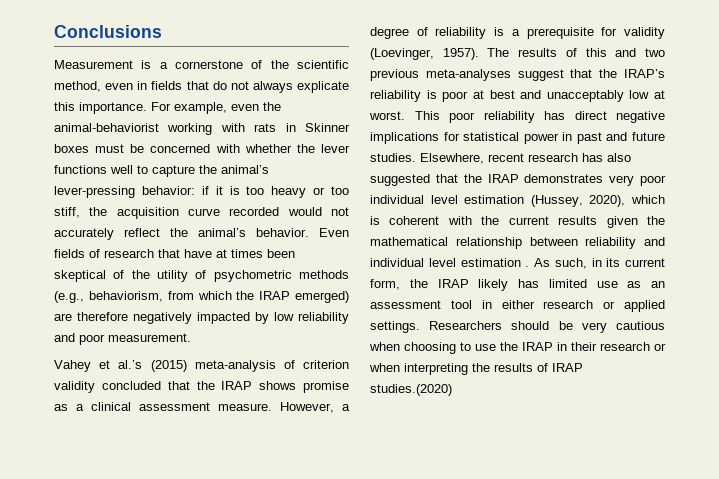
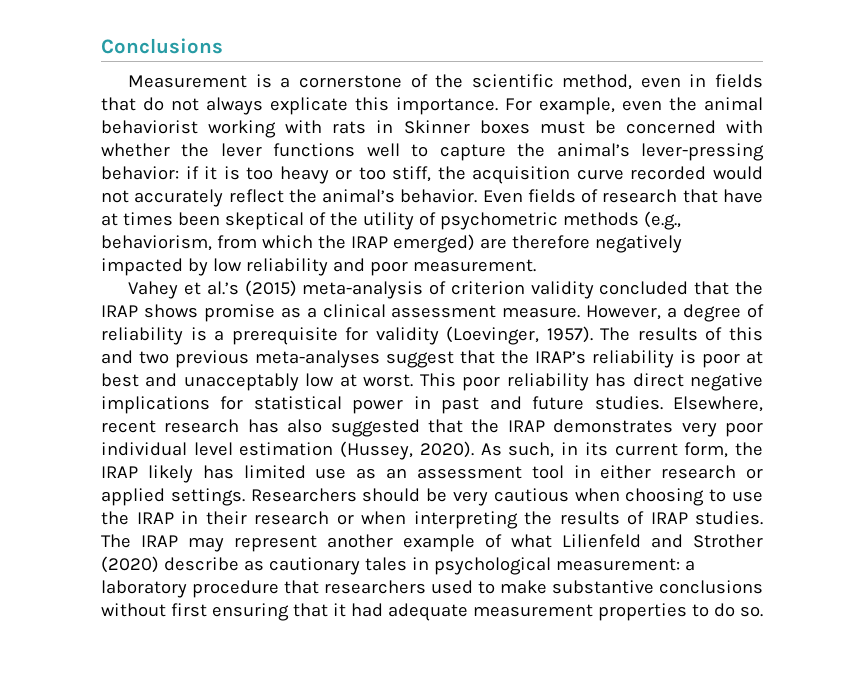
- For example, even the animal-behaviorist working with rats in Skinner boxes must be concerned with whether the lever functions well to capture the animal’s lever-pressing behavior: if it is too heavy or too stiff, the acquisition curve recorded would not accurately reflect the animal’s behavior.
+ For example, even the animal behaviorist working with rats in Skinner boxes must be concerned with whether the lever functions well to capture the animal’s lever-pressing behavior: if it is too heavy or too stiff, the acquisition curve recorded would not accurately reflect the animal’s behavior.
- Elsewhere, recent research has also suggested that the IRAP demonstrates very poor individual level estimation (Hussey, 2020), which is coherent with the current results given the mathematical relationship between reliability and individual level estimation .
+ Elsewhere, recent research has also suggested that the IRAP demonstrates very poor individual level estimation (Hussey, 2020).
- Researchers should be very cautious when choosing to use the IRAP in their research or when interpreting the results of IRAP studies.(2020)
+ Researchers should be very cautious when choosing to use the IRAP in their research or when interpreting the results of IRAP studies. The IRAP may represent another example of what Lilienfeld and Strother (2020) describe as cautionary tales in psychological measurement: a laboratory procedure that researchers used to make substantive conclusions without first ensuring that it had adequate measurement properties to do so.

